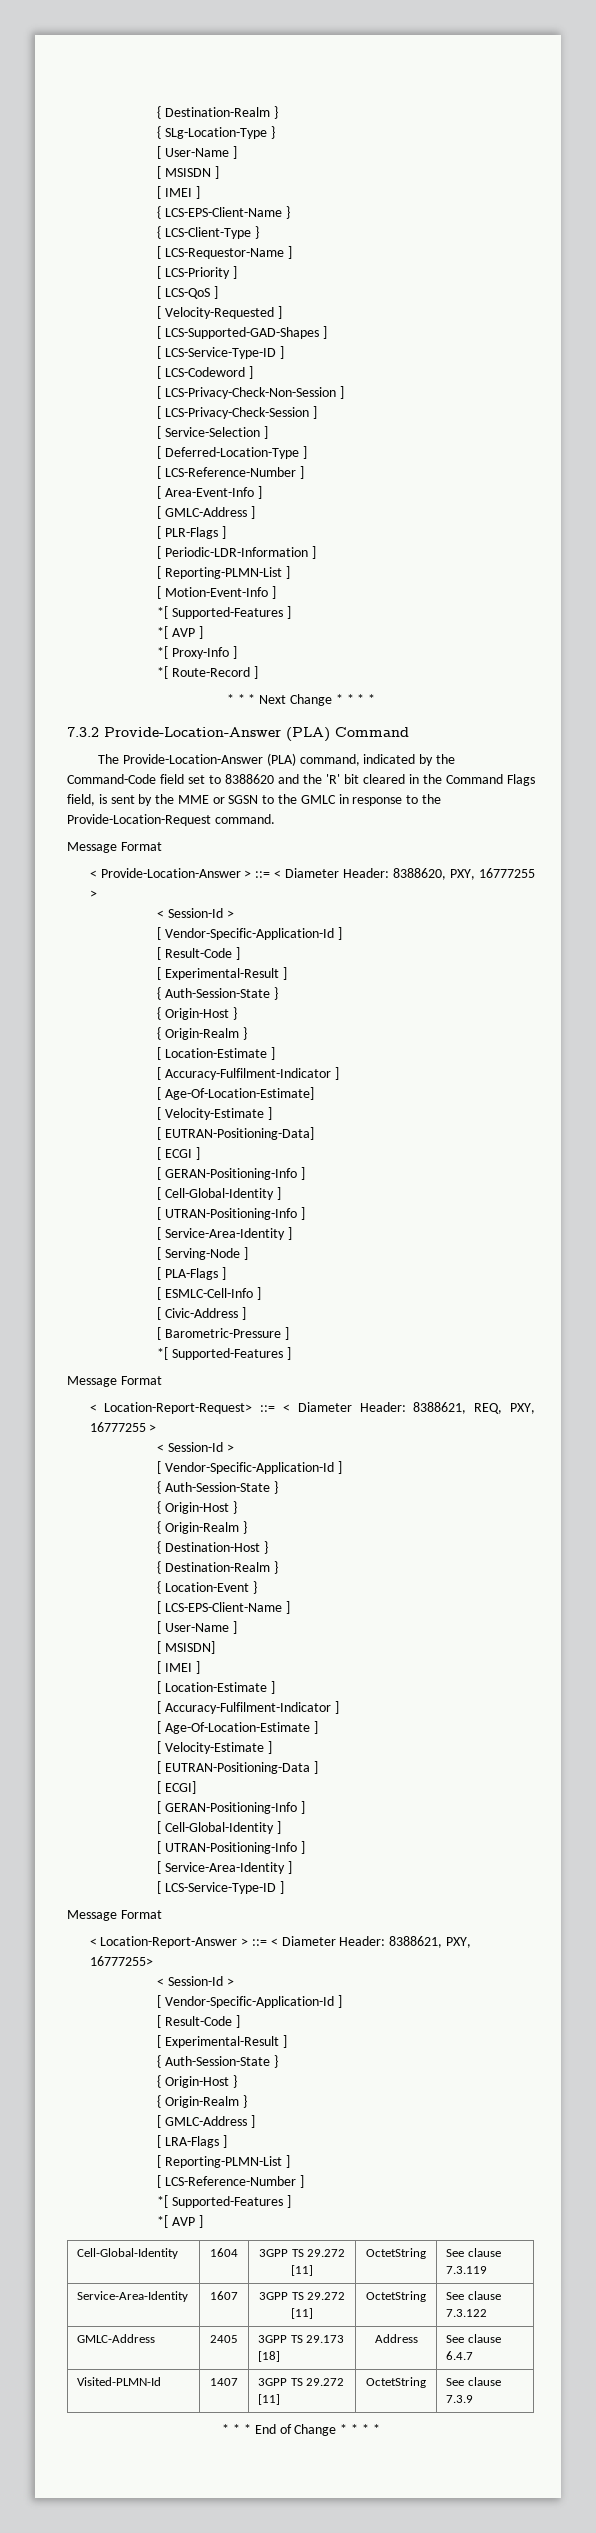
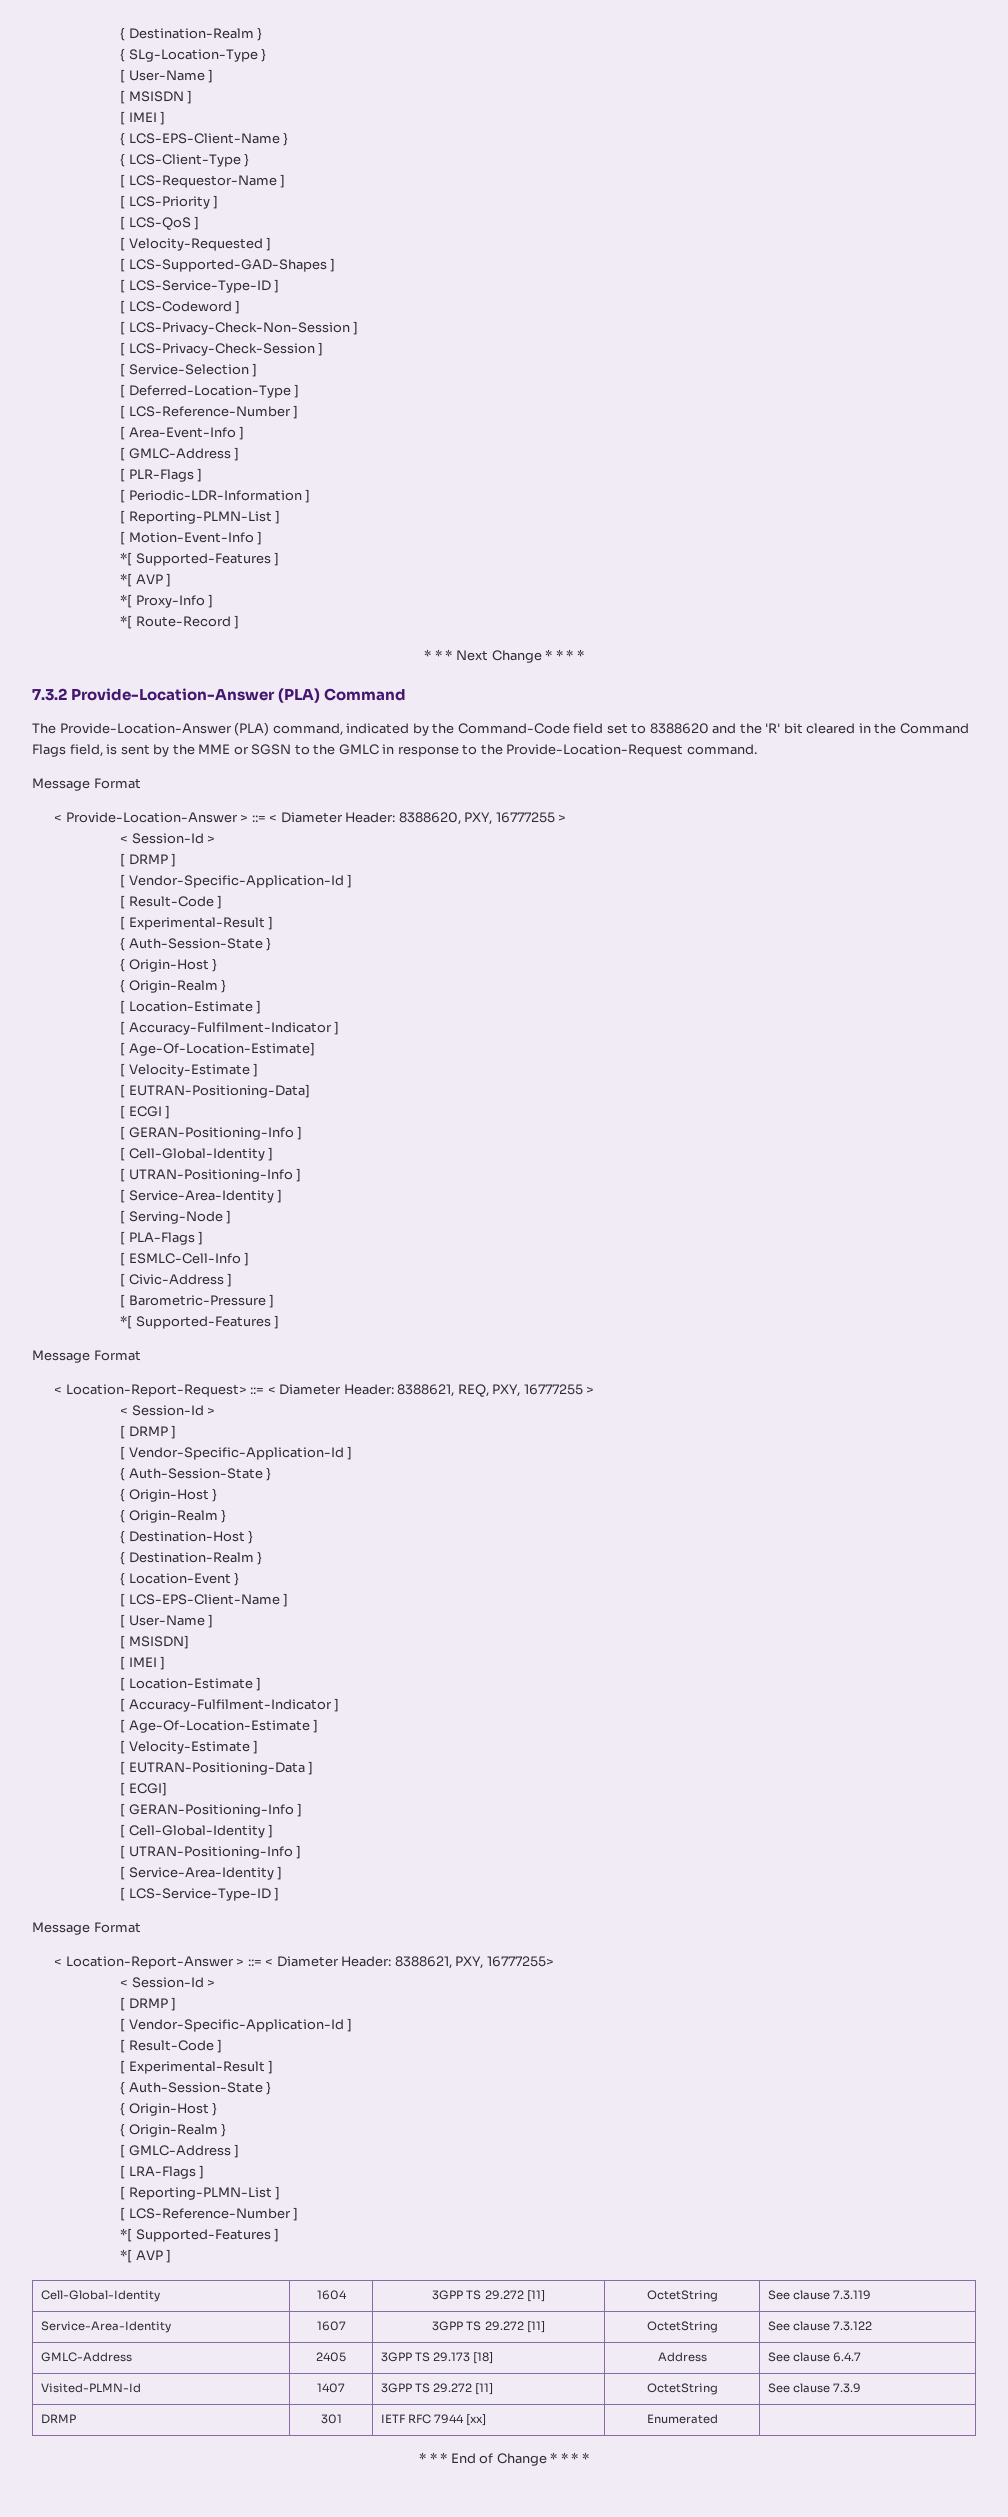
  < Provide-Location-Answer > ::= < Diameter Header: 8388620, PXY, 16777255 >
  < Session-Id >
+ [ DRMP ]
  < Location-Report-Request> ::= < Diameter Header: 8388621, REQ, PXY, 16777255 >
  < Session-Id >
+ [ DRMP ]
  < Location-Report-Answer > ::= < Diameter Header: 8388621, PXY, 16777255>
  < Session-Id >
+ [ DRMP ]
+ DRMP | 301 | IETF RFC 7944 [xx] | Enumerated |

